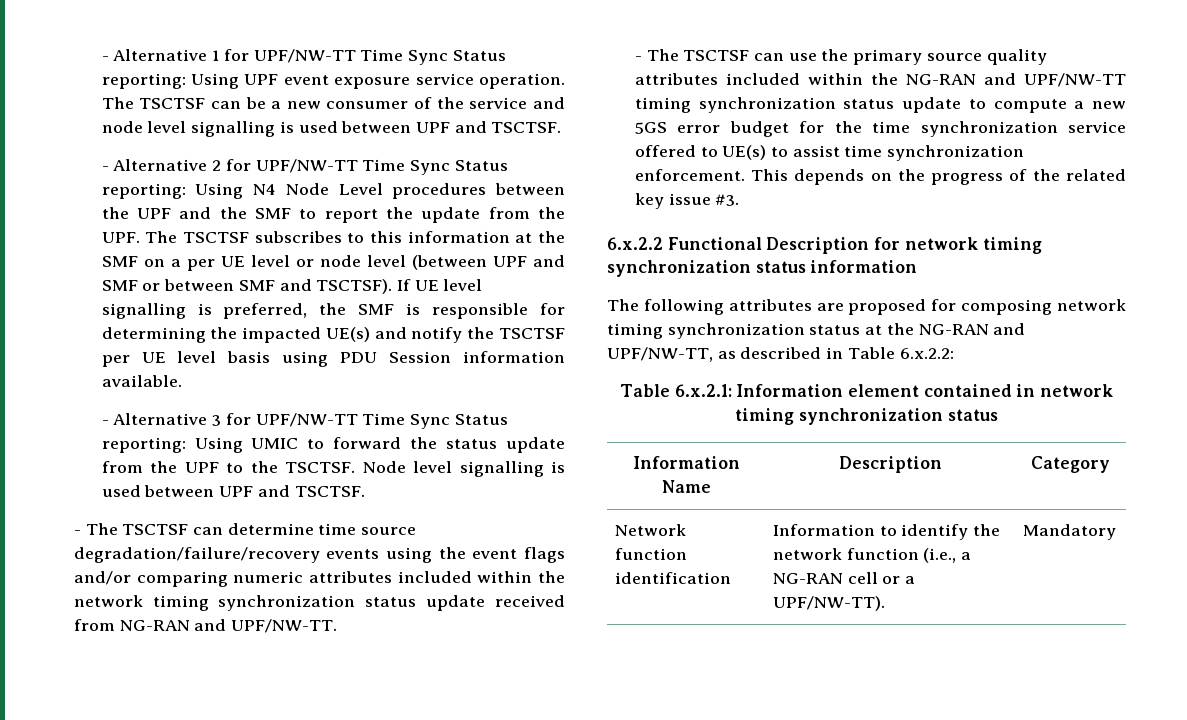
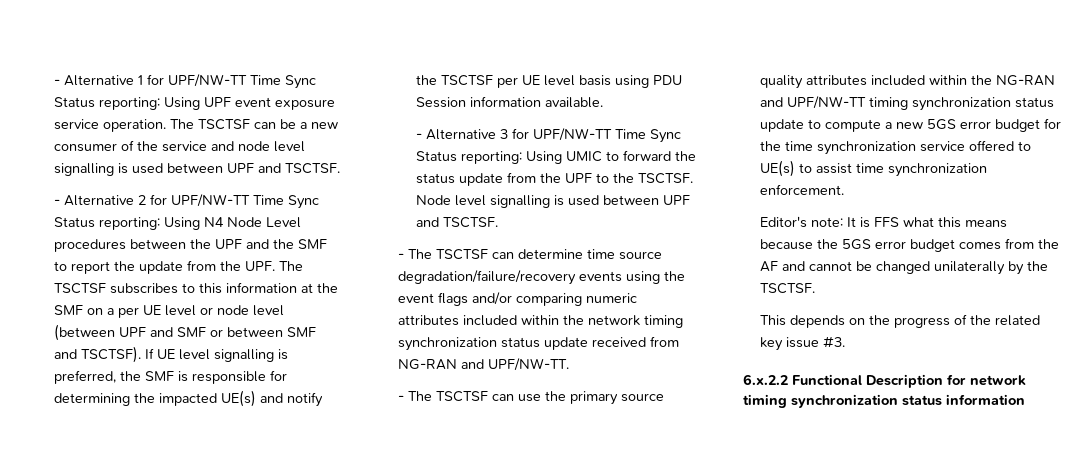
- - The TSCTSF can use the primary source quality attributes included within the NG-RAN and UPF/NW-TT timing synchronization status update to compute a new 5GS error budget for the time synchronization service offered to UE(s) to assist time synchronization enforcement. This depends on the progress of the related key issue #3.
+ - The TSCTSF can use the primary source quality attributes included within the NG-RAN and UPF/NW-TT timing synchronization status update to compute a new 5GS error budget for the time synchronization service offered to UE(s) to assist time synchronization enforcement.
+ Editor's note: It is FFS what this means because the 5GS error budget comes from the AF and cannot be changed unilaterally by the TSCTSF.
+ This depends on the progress of the related key issue #3.
- The following attributes are proposed for composing network timing synchronization status at the NG-RAN and UPF/NW-TT, as described in Table 6.x.2.2:
- Table 6.x.2.1: Information element contained in network timing synchronization status
- Information Name | Description | Category
- Network function identification | Information to identify the network function (i.e., a NG-RAN cell or a UPF/NW-TT). | Mandatory

